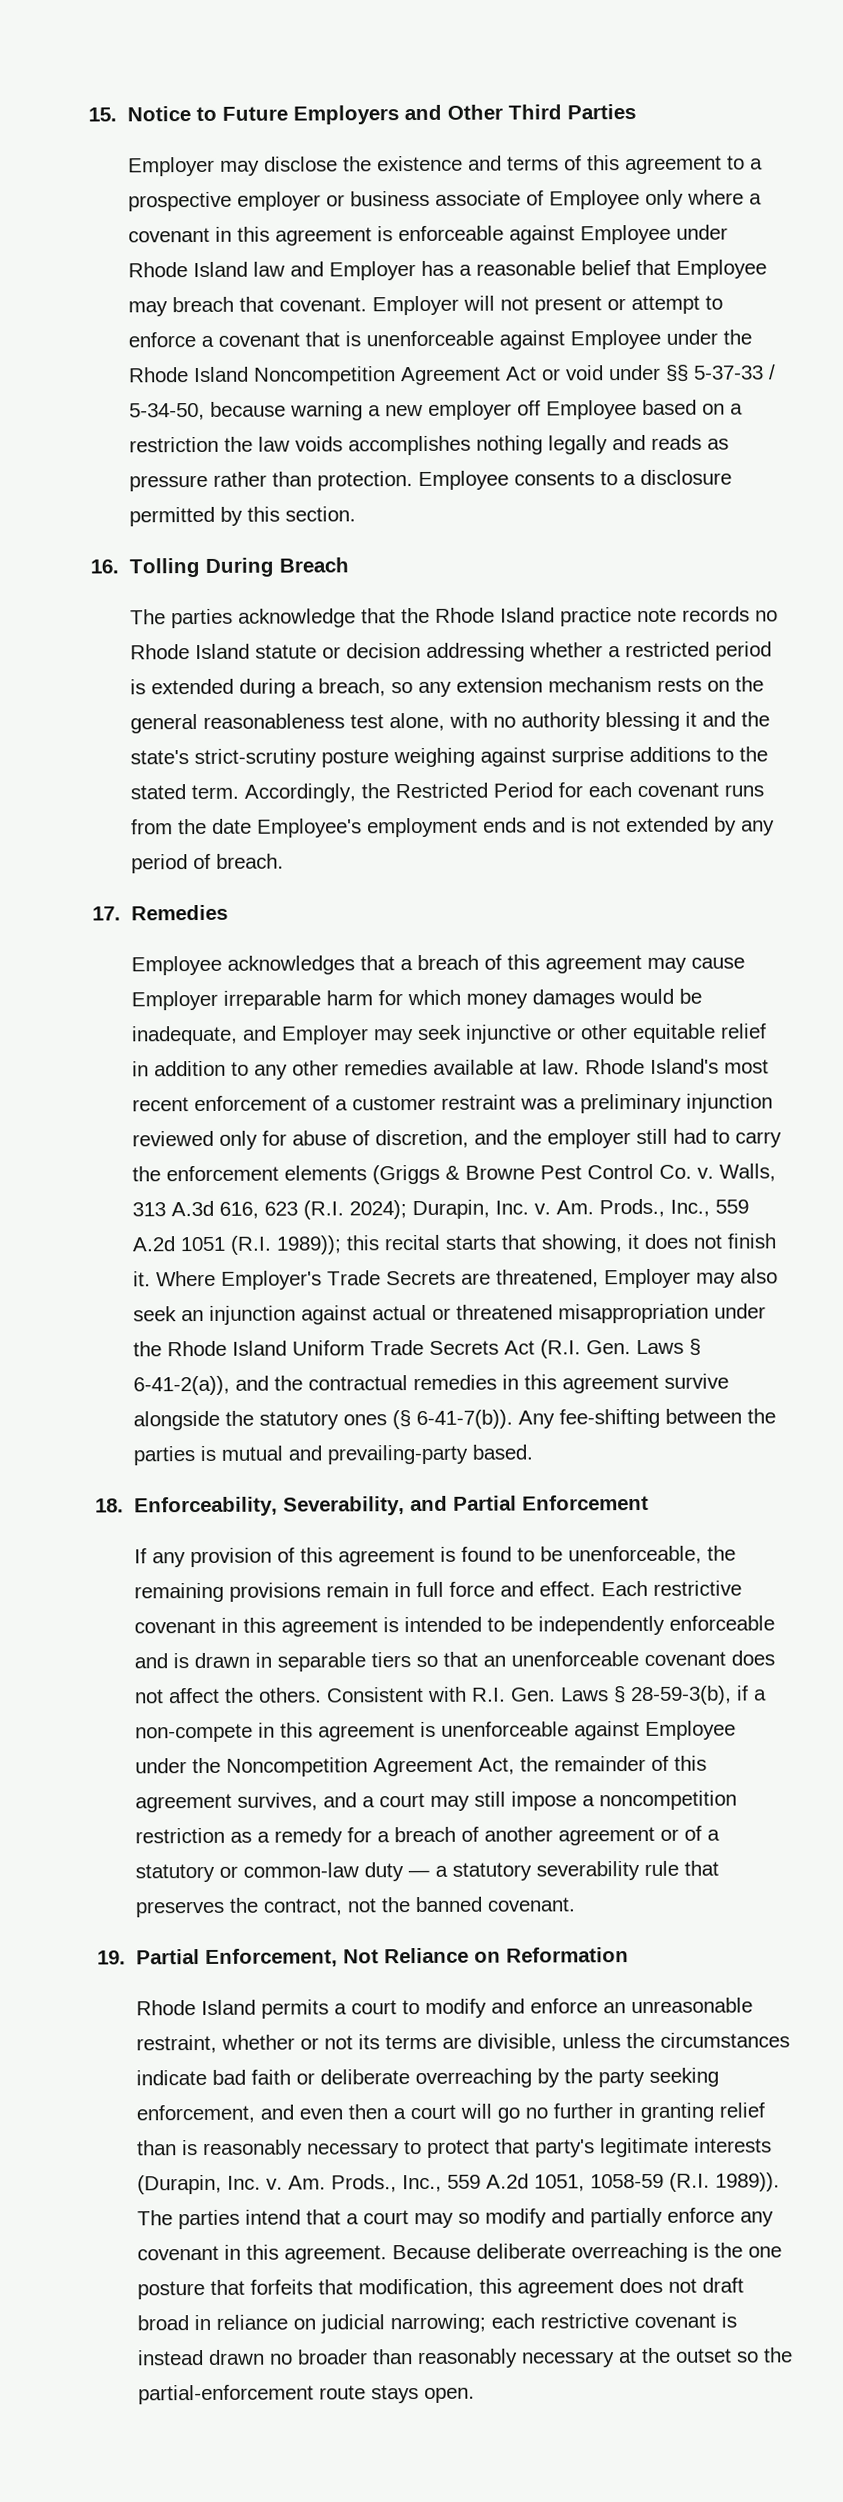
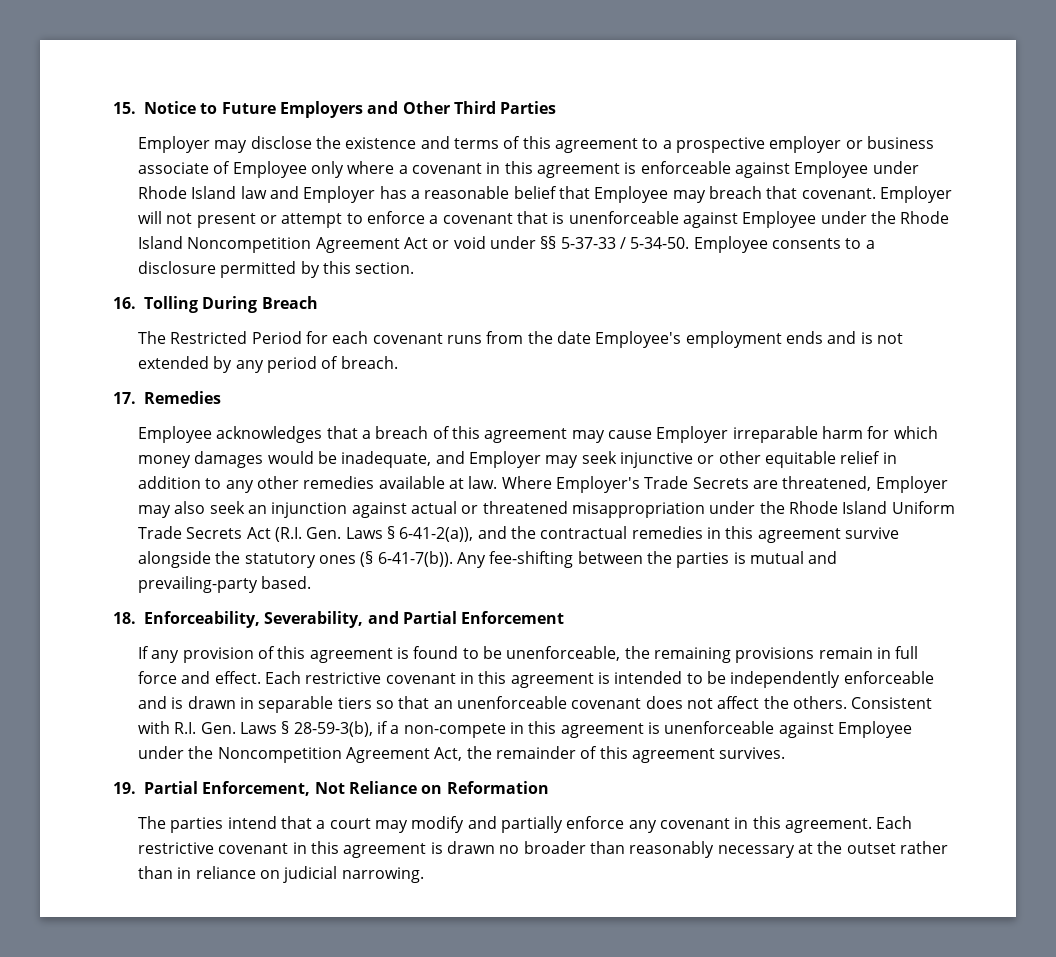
- Employer will not present or attempt to enforce a covenant that is unenforceable against Employee under the Rhode Island Noncompetition Agreement Act or void under §§ 5-37-33 / 5-34-50, because warning a new employer off Employee based on a restriction the law voids accomplishes nothing legally and reads as pressure rather than protection.
+ Employer will not present or attempt to enforce a covenant that is unenforceable against Employee under the Rhode Island Noncompetition Agreement Act or void under §§ 5-37-33 / 5-34-50.
- The parties acknowledge that the Rhode Island practice note records no Rhode Island statute or decision addressing whether a restricted period is extended during a breach, so any extension mechanism rests on the general reasonableness test alone, with no authority blessing it and the state's strict-scrutiny posture weighing against surprise additions to the stated term. Accordingly, the Restricted Period for each covenant runs from the date Employee's employment ends and is not extended by any period of breach.
+ The Restricted Period for each covenant runs from the date Employee's employment ends and is not extended by any period of breach.
- Rhode Island's most recent enforcement of a customer restraint was a preliminary injunction reviewed only for abuse of discretion, and the employer still had to carry the enforcement elements (Griggs & Browne Pest Control Co. v. Walls, 313 A.3d 616, 623 (R.I. 2024); Durapin, Inc. v. Am. Prods., Inc., 559 A.2d 1051 (R.I. 1989)); this recital starts that showing, it does not finish it.
- Consistent with R.I. Gen. Laws § 28-59-3(b), if a non-compete in this agreement is unenforceable against Employee under the Noncompetition Agreement Act, the remainder of this agreement survives, and a court may still impose a noncompetition restriction as a remedy for a breach of another agreement or of a statutory or common-law duty — a statutory severability rule that preserves the contract, not the banned covenant.
+ Consistent with R.I. Gen. Laws § 28-59-3(b), if a non-compete in this agreement is unenforceable against Employee under the Noncompetition Agreement Act, the remainder of this agreement survives.
- Rhode Island permits a court to modify and enforce an unreasonable restraint, whether or not its terms are divisible, unless the circumstances indicate bad faith or deliberate overreaching by the party seeking enforcement, and even then a court will go no further in granting relief than is reasonably necessary to protect that party's legitimate interests (Durapin, Inc. v. Am. Prods., Inc., 559 A.2d 1051, 1058-59 (R.I. 1989)). The parties intend that a court may so modify and partially enforce any covenant in this agreement.
+ The parties intend that a court may modify and partially enforce any covenant in this agreement.
- Because deliberate overreaching is the one posture that forfeits that modification, this agreement does not draft broad in reliance on judicial narrowing; each restrictive covenant is instead drawn no broader than reasonably necessary at the outset so the partial-enforcement route stays open.
+ Each restrictive covenant in this agreement is drawn no broader than reasonably necessary at the outset rather than in reliance on judicial narrowing.

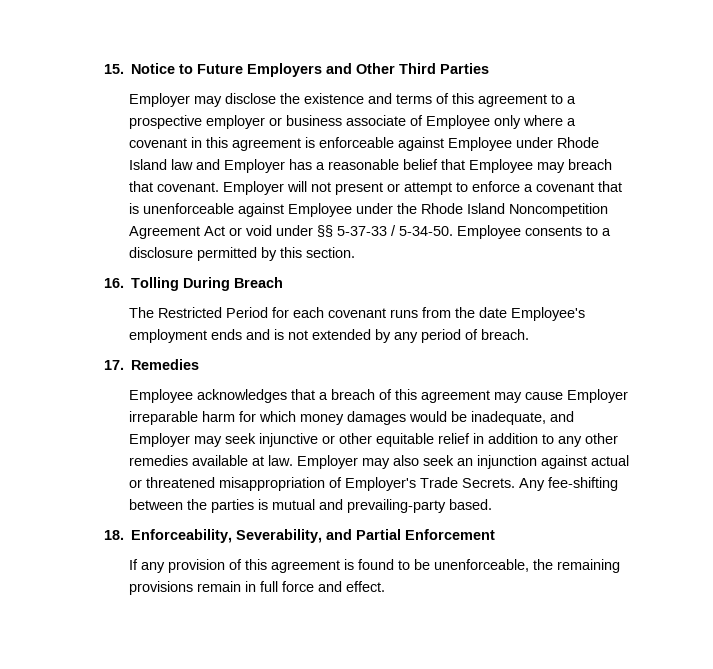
- Where Employer's Trade Secrets are threatened, Employer may also seek an injunction against actual or threatened misappropriation under the Rhode Island Uniform Trade Secrets Act (R.I. Gen. Laws § 6-41-2(a)), and the contractual remedies in this agreement survive alongside the statutory ones (§ 6-41-7(b)).
+ Employer may also seek an injunction against actual or threatened misappropriation of Employer's Trade Secrets.
- Each restrictive covenant in this agreement is intended to be independently enforceable and is drawn in separable tiers so that an unenforceable covenant does not affect the others. Consistent with R.I. Gen. Laws § 28-59-3(b), if a non-compete in this agreement is unenforceable against Employee under the Noncompetition Agreement Act, the remainder of this agreement survives.
- 19. Partial Enforcement, Not Reliance on Reformation
- The parties intend that a court may modify and partially enforce any covenant in this agreement. Each restrictive covenant in this agreement is drawn no broader than reasonably necessary at the outset rather than in reliance on judicial narrowing.

